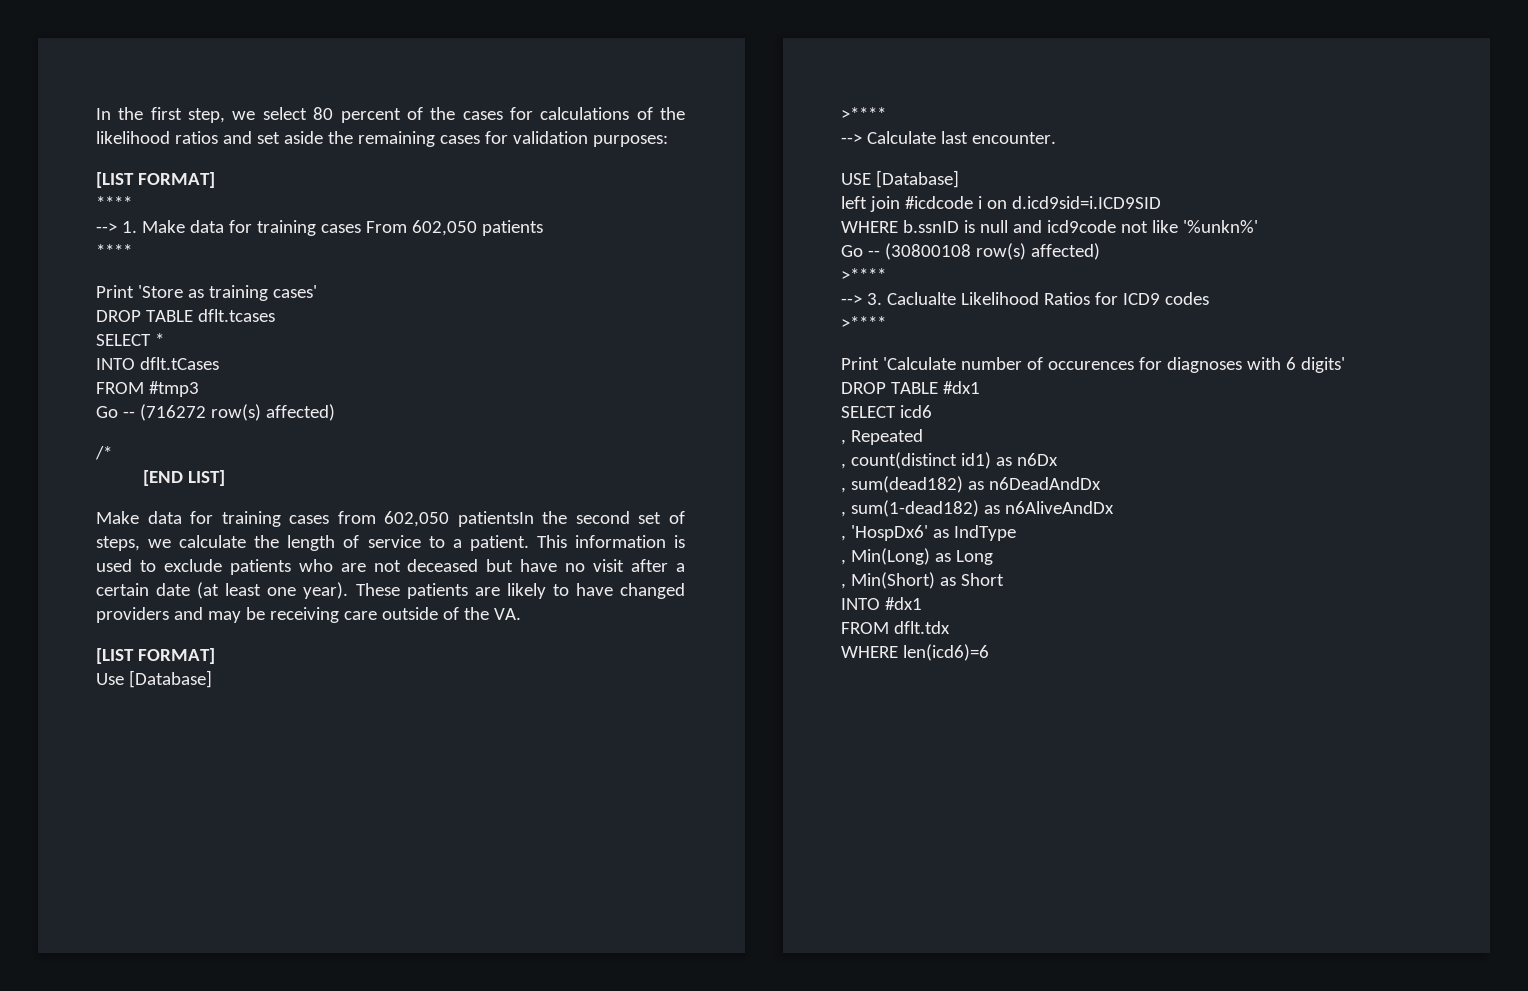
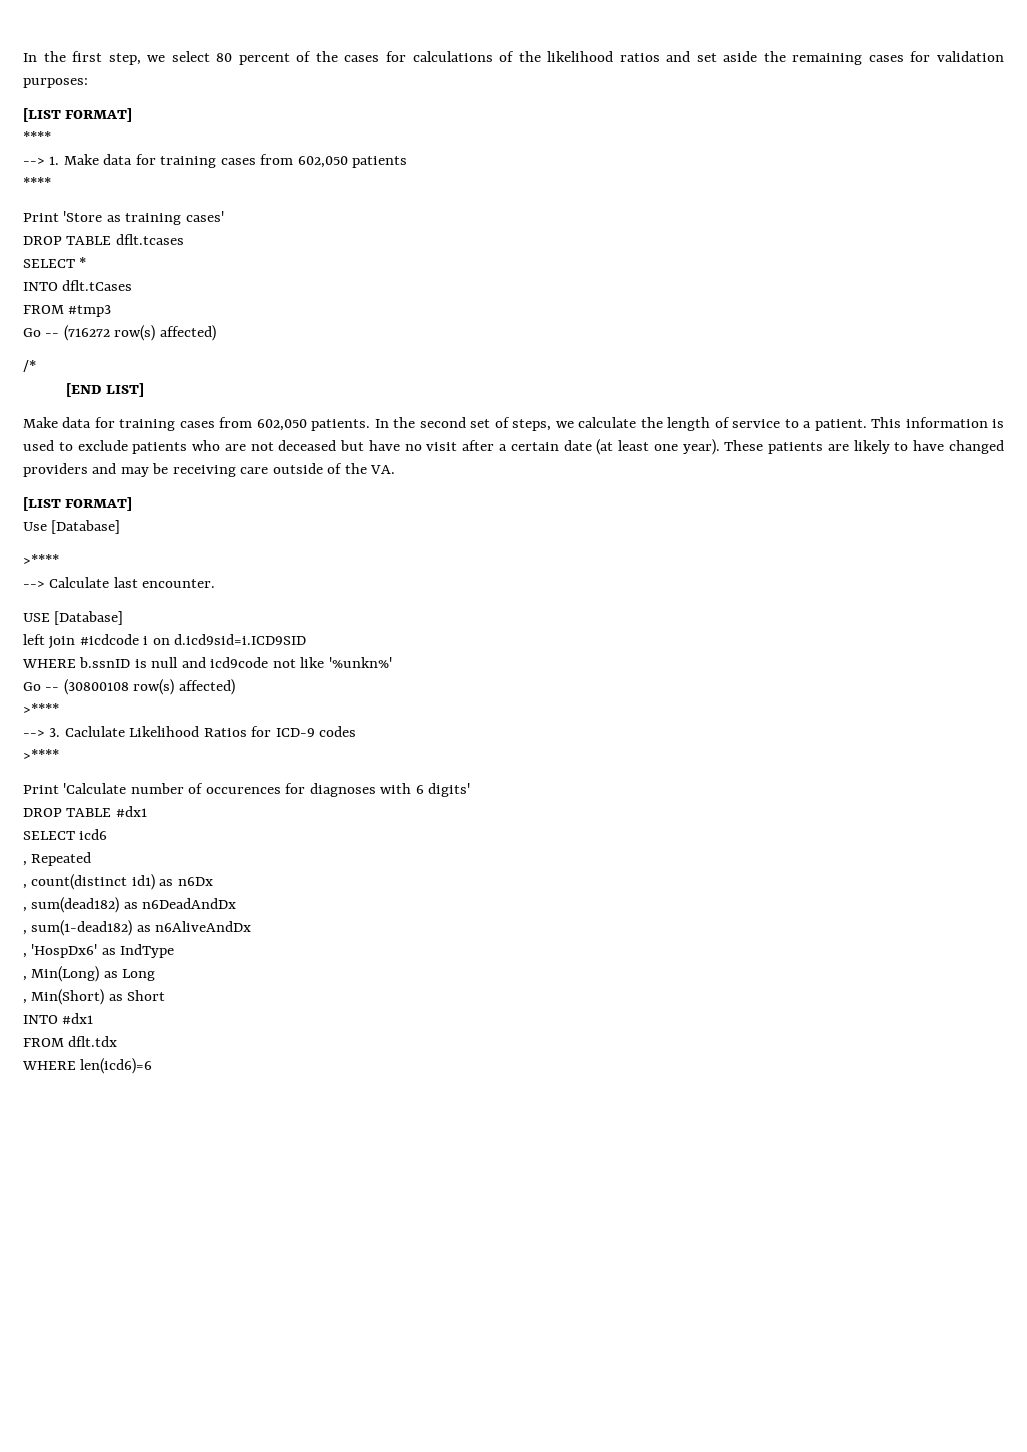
- --> 1. Make data for training cases From 602,050 patients
+ --> 1. Make data for training cases from 602,050 patients
- Make data for training cases from 602,050 patientsIn the second set of steps, we calculate the length of service to a patient.
+ Make data for training cases from 602,050 patients. In the second set of steps, we calculate the length of service to a patient.
- --> 3. Caclualte Likelihood Ratios for ICD9 codes
+ --> 3. Caclulate Likelihood Ratios for ICD-9 codes

